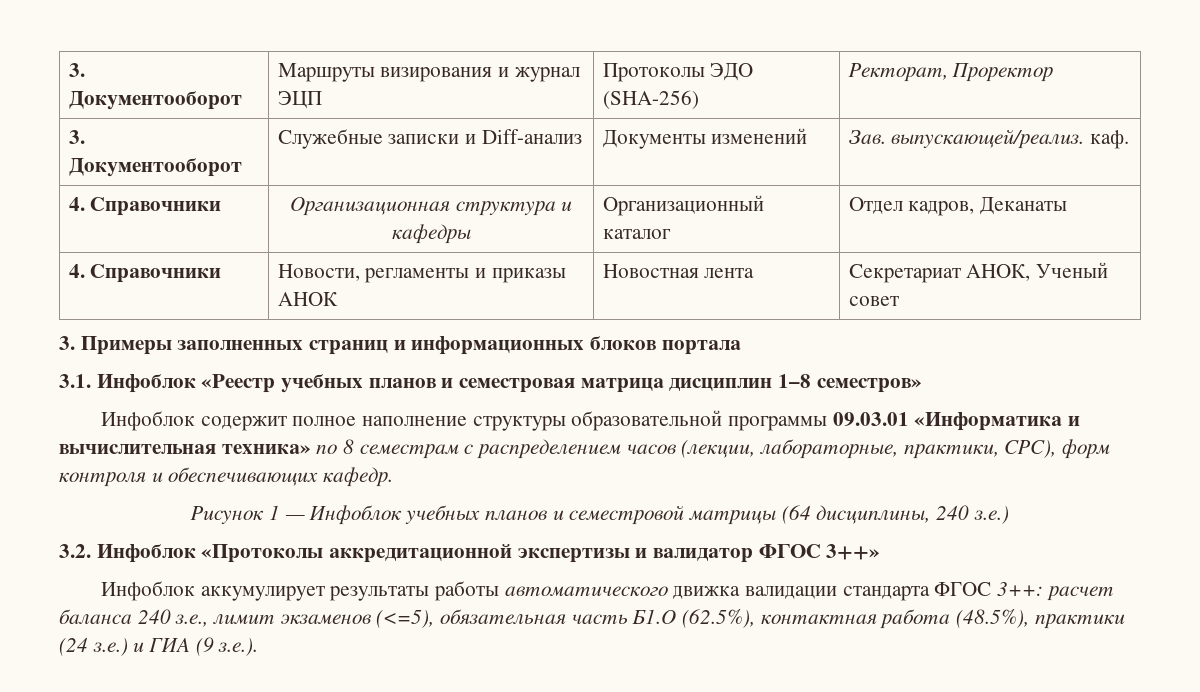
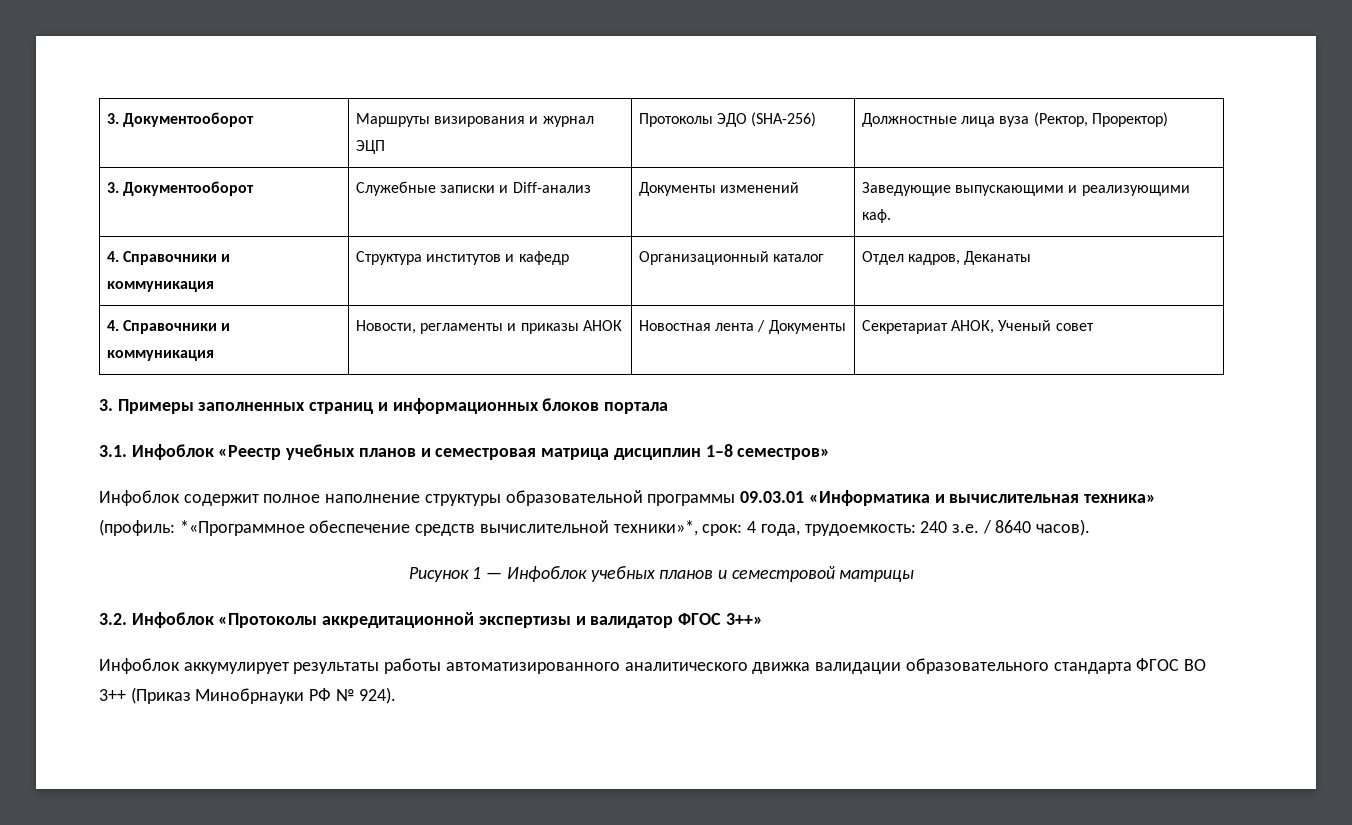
- 3. Документооборот | Маршруты визирования и журнал ЭЦП | Протоколы ЭДО (SHA-256) | Ректорат, Проректор
+ 3. Документооборот | Маршруты визирования и журнал ЭЦП | Протоколы ЭДО (SHA-256) | Должностные лица вуза (Ректор, Проректор)
- 3. Документооборот | Служебные записки и Diff-анализ | Документы изменений | Зав. выпускающей/реализ. каф.
+ 3. Документооборот | Служебные записки и Diff-анализ | Документы изменений | Заведующие выпускающими и реализующими каф.
- 4. Справочники | Организационная структура и кафедры | Организационный каталог | Отдел кадров, Деканаты
+ 4. Справочники и коммуникация | Структура институтов и кафедр | Организационный каталог | Отдел кадров, Деканаты
- 4. Справочники | Новости, регламенты и приказы АНОК | Новостная лента | Секретариат АНОК, Ученый совет
+ 4. Справочники и коммуникация | Новости, регламенты и приказы АНОК | Новостная лента / Документы | Секретариат АНОК, Ученый совет
- Инфоблок содержит полное наполнение структуры образовательной программы 09.03.01 «Информатика и вычислительная техника» по 8 семестрам с распределением часов (лекции, лабораторные, практики, СРС), форм контроля и обеспечивающих кафедр.
+ Инфоблок содержит полное наполнение структуры образовательной программы 09.03.01 «Информатика и вычислительная техника» (профиль: *«Программное обеспечение средств вычислительной техники»*, срок: 4 года, трудоемкость: 240 з.е. / 8640 часов).
- Рисунок 1 — Инфоблок учебных планов и семестровой матрицы (64 дисциплины, 240 з.е.)
+ Рисунок 1 — Инфоблок учебных планов и семестровой матрицы
- Инфоблок аккумулирует результаты работы автоматического движка валидации стандарта ФГОС 3++: расчет баланса 240 з.е., лимит экзаменов (<=5), обязательная часть Б1.О (62.5%), контактная работа (48.5%), практики (24 з.е.) и ГИА (9 з.е.).
+ Инфоблок аккумулирует результаты работы автоматизированного аналитического движка валидации образовательного стандарта ФГОС ВО 3++ (Приказ Минобрнауки РФ № 924).

